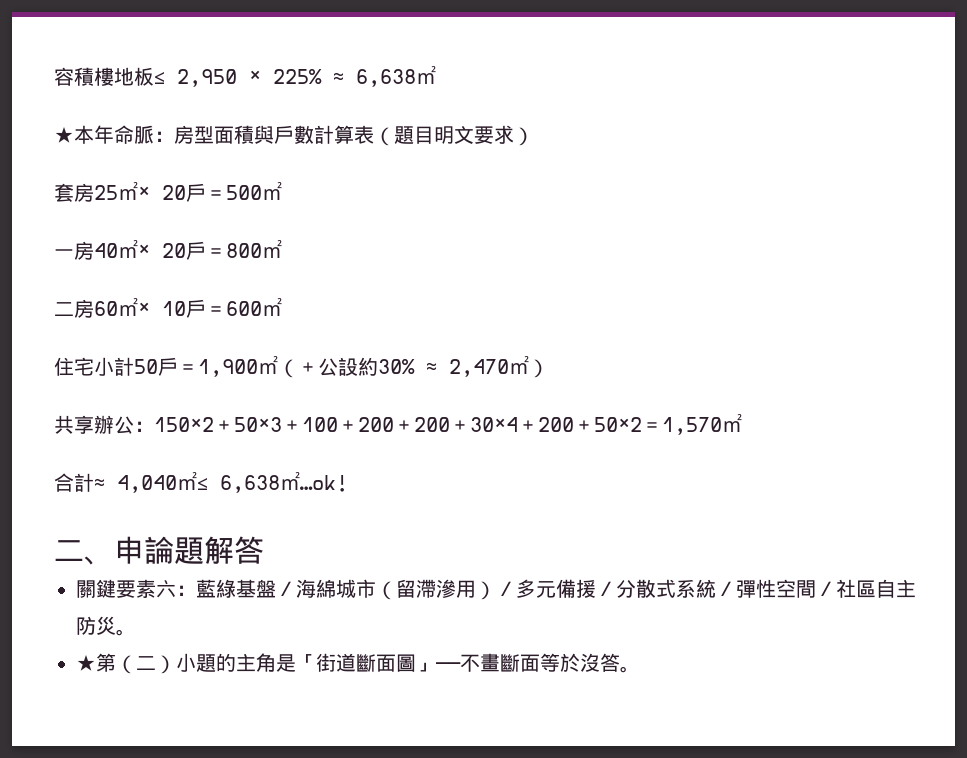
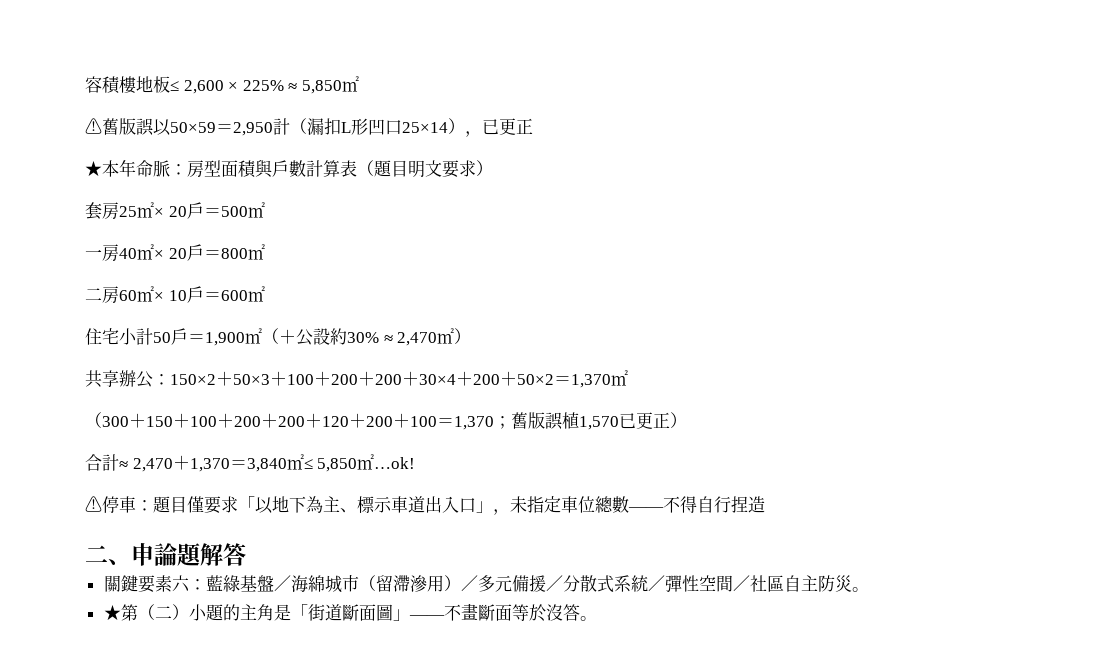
- 容積樓地板≤ 2,950 × 225% ≈ 6,638㎡
+ 容積樓地板≤ 2,600 × 225% ≈ 5,850㎡
+ ⚠舊版誤以50×59＝2,950計（漏扣L形凹口25×14），已更正
- 共享辦公：150×2＋50×3＋100＋200＋200＋30×4＋200＋50×2＝1,570㎡
- 合計≈ 4,040㎡≤ 6,638㎡…ok!
+ 共享辦公：150×2＋50×3＋100＋200＋200＋30×4＋200＋50×2＝1,370㎡
+ （300＋150＋100＋200＋200＋120＋200＋100＝1,370；舊版誤植1,570已更正）
+ 合計≈ 2,470＋1,370＝3,840㎡≤ 5,850㎡…ok!
+ ⚠停車：題目僅要求「以地下為主、標示車道出入口」，未指定車位總數——不得自行捏造

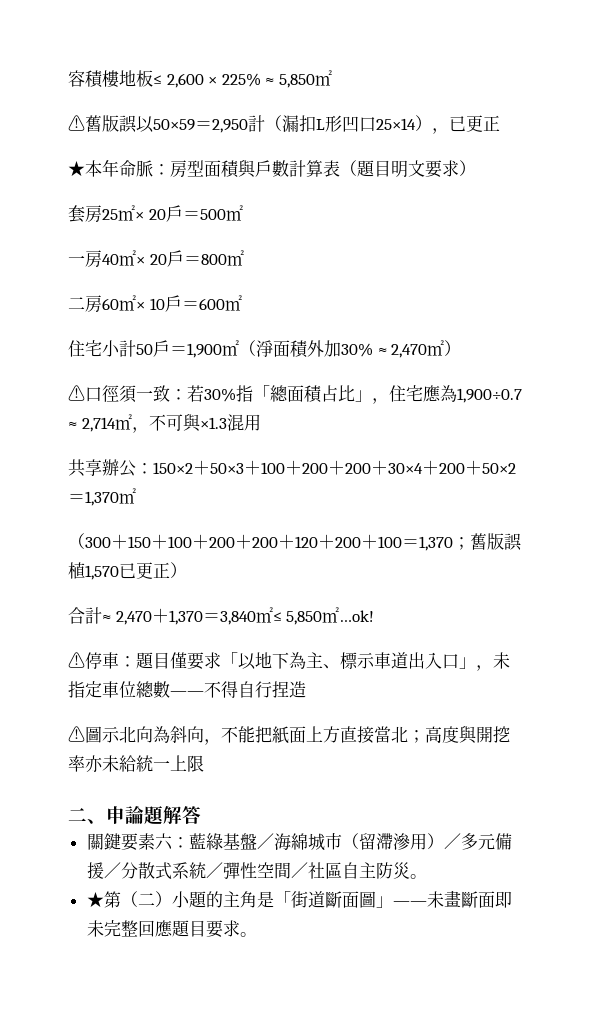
- 住宅小計50戶＝1,900㎡（＋公設約30% ≈ 2,470㎡）
+ 住宅小計50戶＝1,900㎡（淨面積外加30% ≈ 2,470㎡）
+ ⚠口徑須一致：若30%指「總面積占比」，住宅應為1,900÷0.7 ≈ 2,714㎡，不可與×1.3混用
+ ⚠圖示北向為斜向，不能把紙面上方直接當北；高度與開挖率亦未給統一上限
- ★第（二）小題的主角是「街道斷面圖」——不畫斷面等於沒答。
+ ★第（二）小題的主角是「街道斷面圖」——未畫斷面即未完整回應題目要求。

